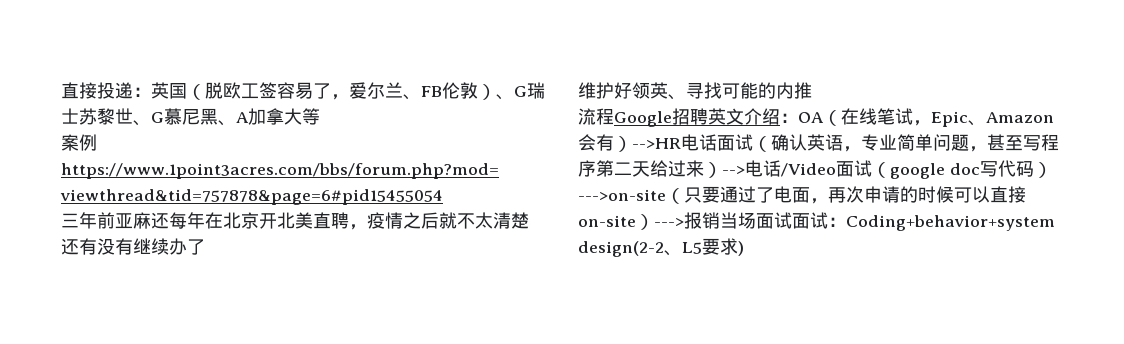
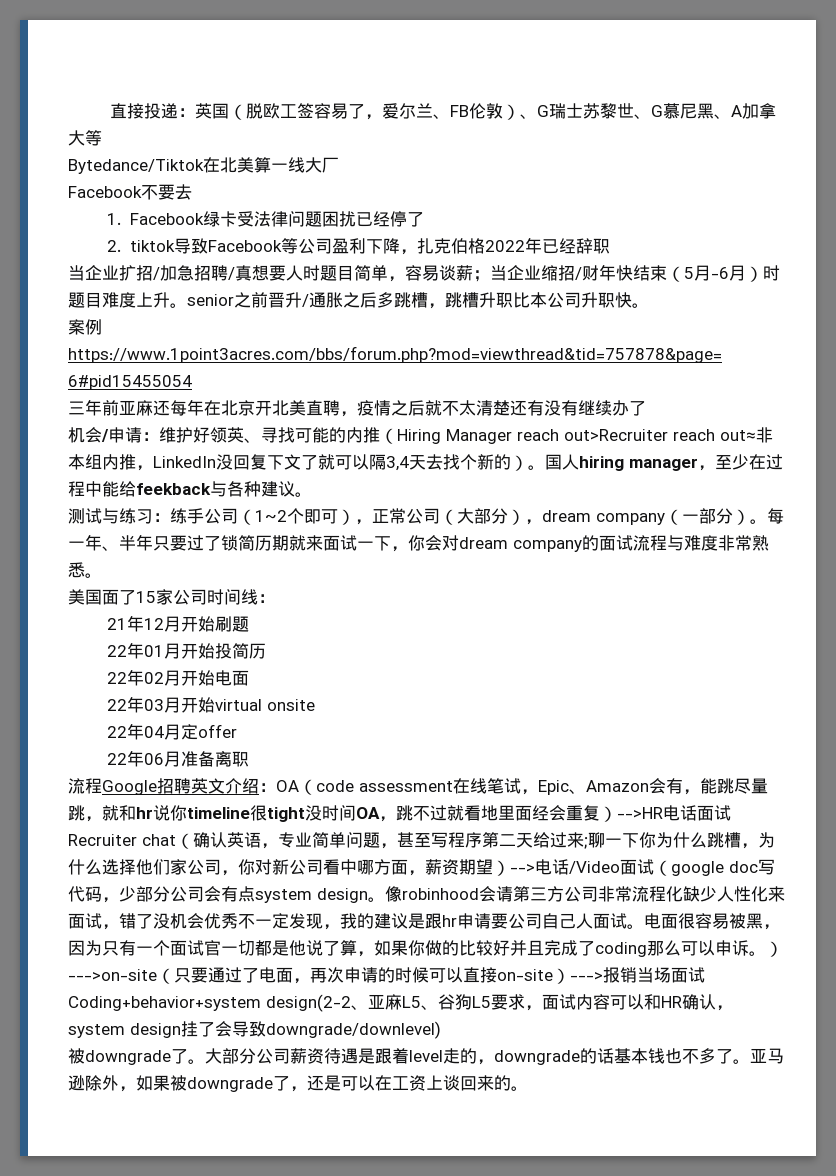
+ Bytedance/Tiktok在北美算一线大厂
+ Facebook不要去
+ 1. Facebook绿卡受法律问题困扰已经停了
+ 2. tiktok导致Facebook等公司盈利下降，扎克伯格2022年已经辞职
+ 当企业扩招/加急招聘/真想要人时题目简单，容易谈薪；当企业缩招/财年快结束（5月-6月）时题目难度上升。senior之前晋升/通胀之后多跳槽，跳槽升职比本公司升职快。
- 维护好领英、寻找可能的内推
+ 机会/申请：维护好领英、寻找可能的内推（Hiring Manager reach out>Recruiter reach out≈非本组内推，LinkedIn没回复下文了就可以隔3,4天去找个新的）。国人hiring manager，至少在过程中能给feekback与各种建议。
+ 测试与练习：练手公司（1~2个即可），正常公司（大部分），dream company（一部分）。每一年、半年只要过了锁简历期就来面试一下，你会对dream company的面试流程与难度非常熟悉。
+ 美国面了15家公司时间线：
+ 21年12月开始刷题
+ 22年01月开始投简历
+ 22年02月开始电面
+ 22年03月开始virtual onsite
+ 22年04月定offer
+ 22年06月准备离职
- 流程Google招聘英文介绍：OA（在线笔试，Epic、Amazon会有）-->HR电话面试（确认英语，专业简单问题，甚至写程序第二天给过来）-->电话/Video面试（google doc写代码）--->on-site（只要通过了电面，再次申请的时候可以直接on-site）--->报销当场面试面试：Coding+behavior+system design(2-2、L5要求)
+ 流程Google招聘英文介绍：OA（code assessment在线笔试，Epic、Amazon会有，能跳尽量跳，就和hr说你timeline很tight没时间OA，跳不过就看地里面经会重复）-->HR电话面试Recruiter chat（确认英语，专业简单问题，甚至写程序第二天给过来;聊一下你为什么跳槽，为什么选择他们家公司，你对新公司看中哪方面，薪资期望）-->电话/Video面试（google doc写代码，少部分公司会有点system design。像robinhood会请第三方公司非常流程化缺少人性化来面试，错了没机会优秀不一定发现，我的建议是跟hr申请要公司自己人面试。电面很容易被黑，因为只有一个面试官一切都是他说了算，如果你做的比较好并且完成了coding那么可以申诉。）--->on-site（只要通过了电面，再次申请的时候可以直接on-site）--->报销当场面试Coding+behavior+system design(2-2、亚麻L5、谷狗L5要求，面试内容可以和HR确认，system design挂了会导致downgrade/downlevel)
+ 被downgrade了。大部分公司薪资待遇是跟着level走的，downgrade的话基本钱也不多了。亚马逊除外，如果被downgrade了，还是可以在工资上谈回来的。

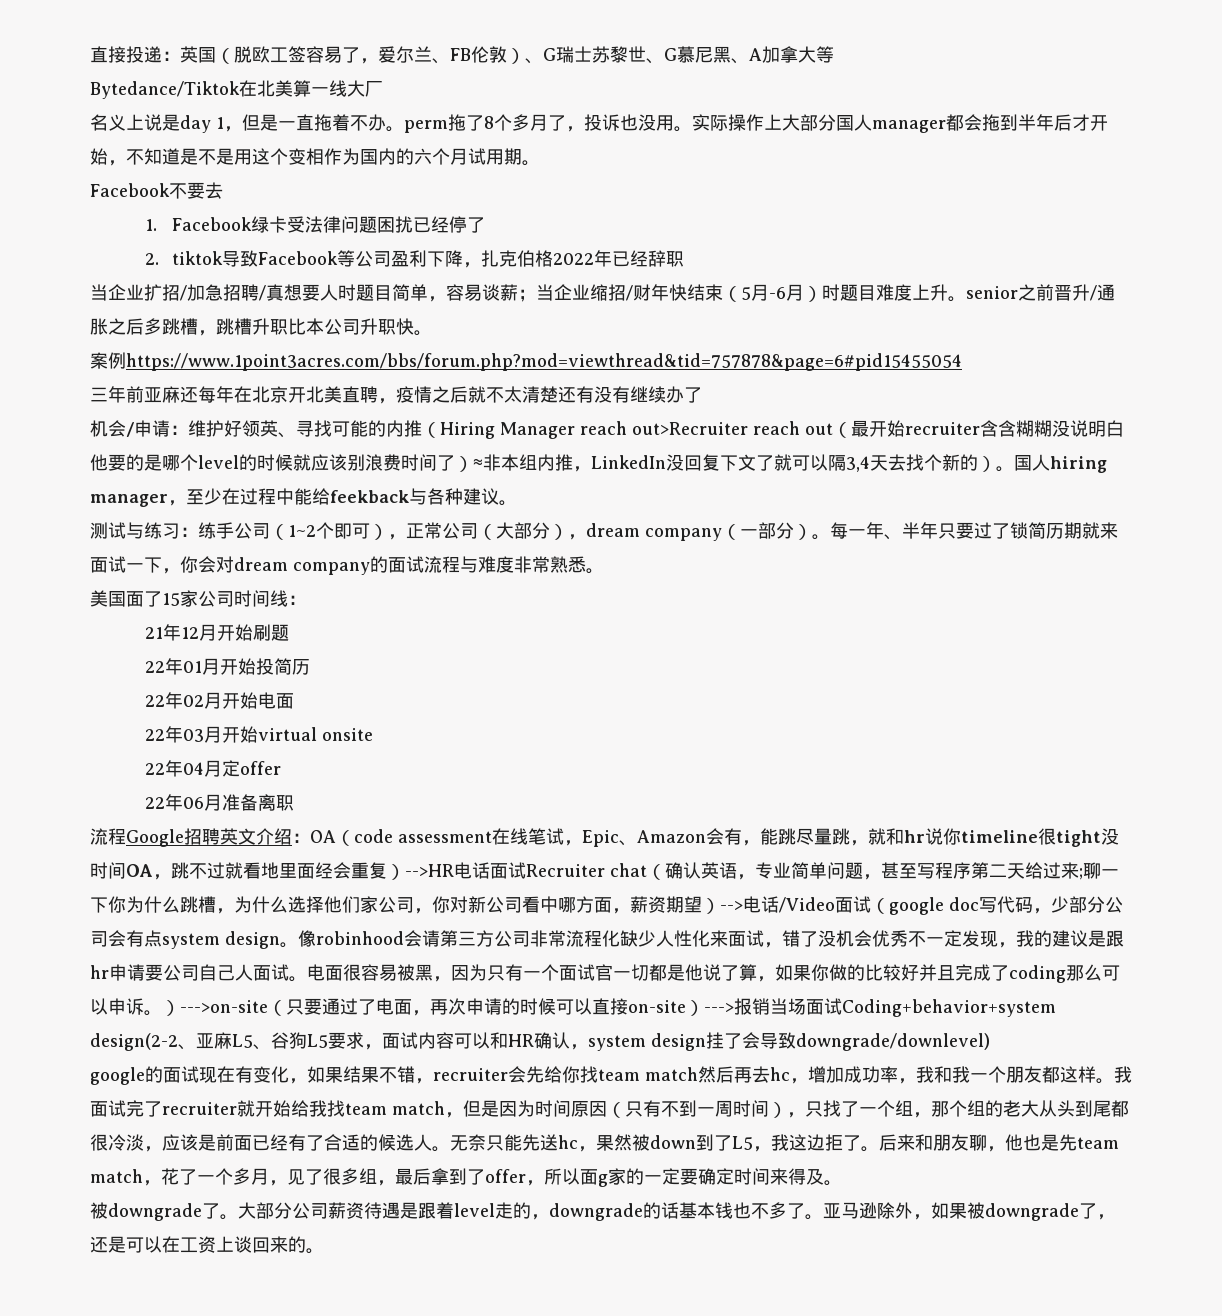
+ 名义上说是day 1，但是一直拖着不办。perm拖了8个多月了，投诉也没用。实际操作上大部分国人manager都会拖到半年后才开始，不知道是不是用这个变相作为国内的六个月试用期。
- 机会/申请：维护好领英、寻找可能的内推（Hiring Manager reach out>Recruiter reach out≈非本组内推，LinkedIn没回复下文了就可以隔3,4天去找个新的）。
+ 机会/申请：维护好领英、寻找可能的内推（Hiring Manager reach out>Recruiter reach out（最开始recruiter含含糊糊没说明白他要的是哪个level的时候就应该别浪费时间了）≈非本组内推，LinkedIn没回复下文了就可以隔3,4天去找个新的）。
+ google的面试现在有变化，如果结果不错，recruiter会先给你找team match然后再去hc，增加成功率，我和我一个朋友都这样。我面试完了recruiter就开始给我找team match，但是因为时间原因（只有不到一周时间），只找了一个组，那个组的老大从头到尾都很冷淡，应该是前面已经有了合适的候选人。无奈只能先送hc，果然被down到了L5，我这边拒了。后来和朋友聊，他也是先team match，花了一个多月，见了很多组，最后拿到了offer，所以面g家的一定要确定时间来得及。

